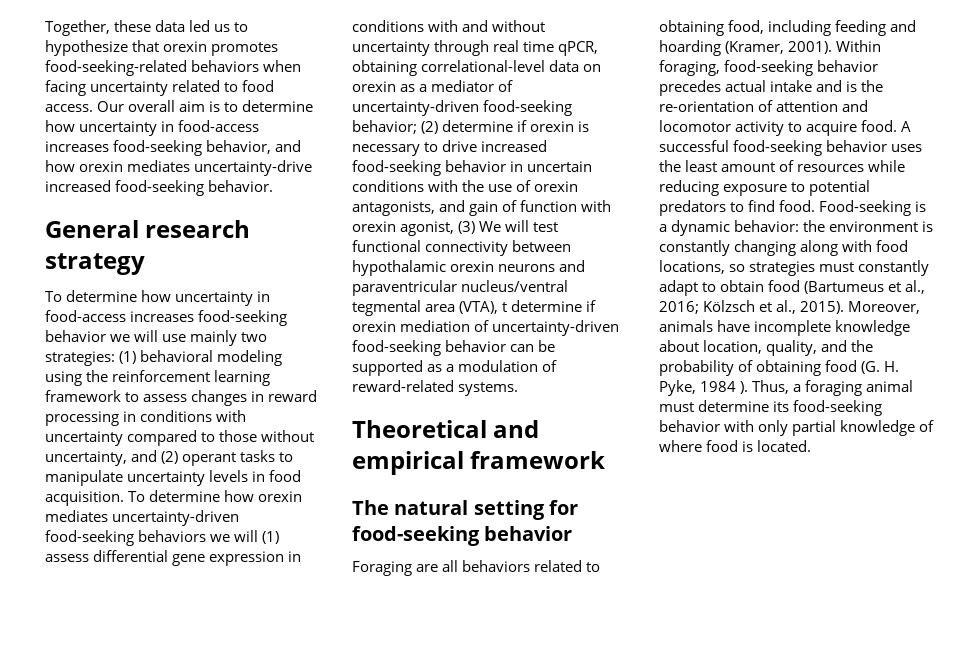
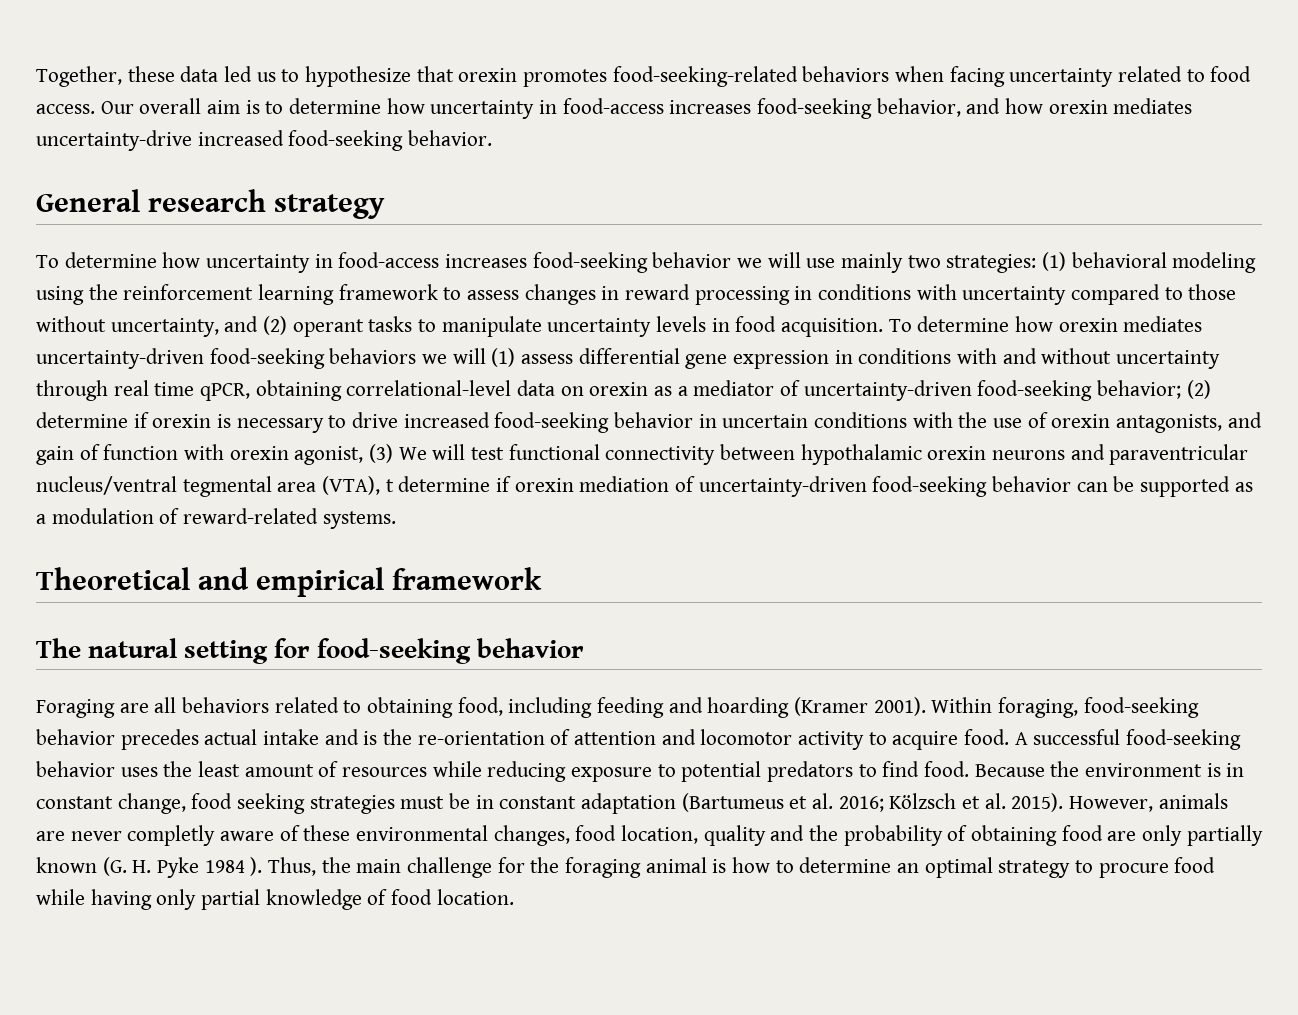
- Foraging are all behaviors related to obtaining food, including feeding and hoarding (Kramer, 2001).
+ Foraging are all behaviors related to obtaining food, including feeding and hoarding (Kramer 2001).
- Food-seeking is a dynamic behavior: the environment is constantly changing along with food locations, so strategies must constantly adapt to obtain food (Bartumeus et al., 2016; Kölzsch et al., 2015). Moreover, animals have incomplete knowledge about location, quality, and the probability of obtaining food (G. H. Pyke, 1984 ).
+ Because the environment is in constant change, food seeking strategies must be in constant adaptation (Bartumeus et al. 2016; Kölzsch et al. 2015). However, animals are never completly aware of these environmental changes, food location, quality and the probability of obtaining food are only partially known (G. H. Pyke 1984 ).
- Thus, a foraging animal must determine its food-seeking behavior with only partial knowledge of where food is located.
+ Thus, the main challenge for the foraging animal is how to determine an optimal strategy to procure food while having only partial knowledge of food location.

